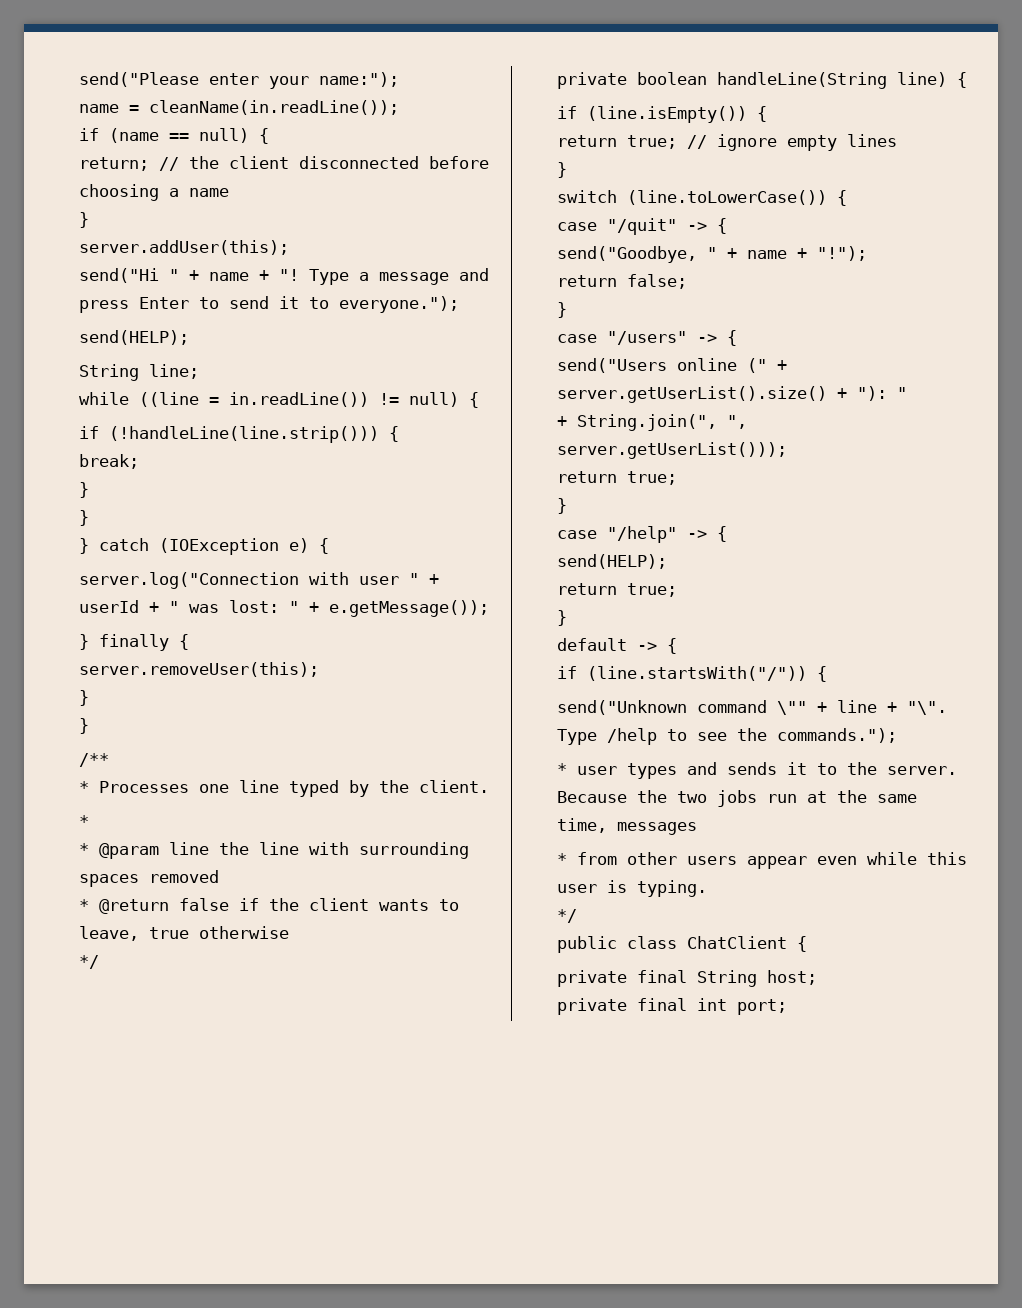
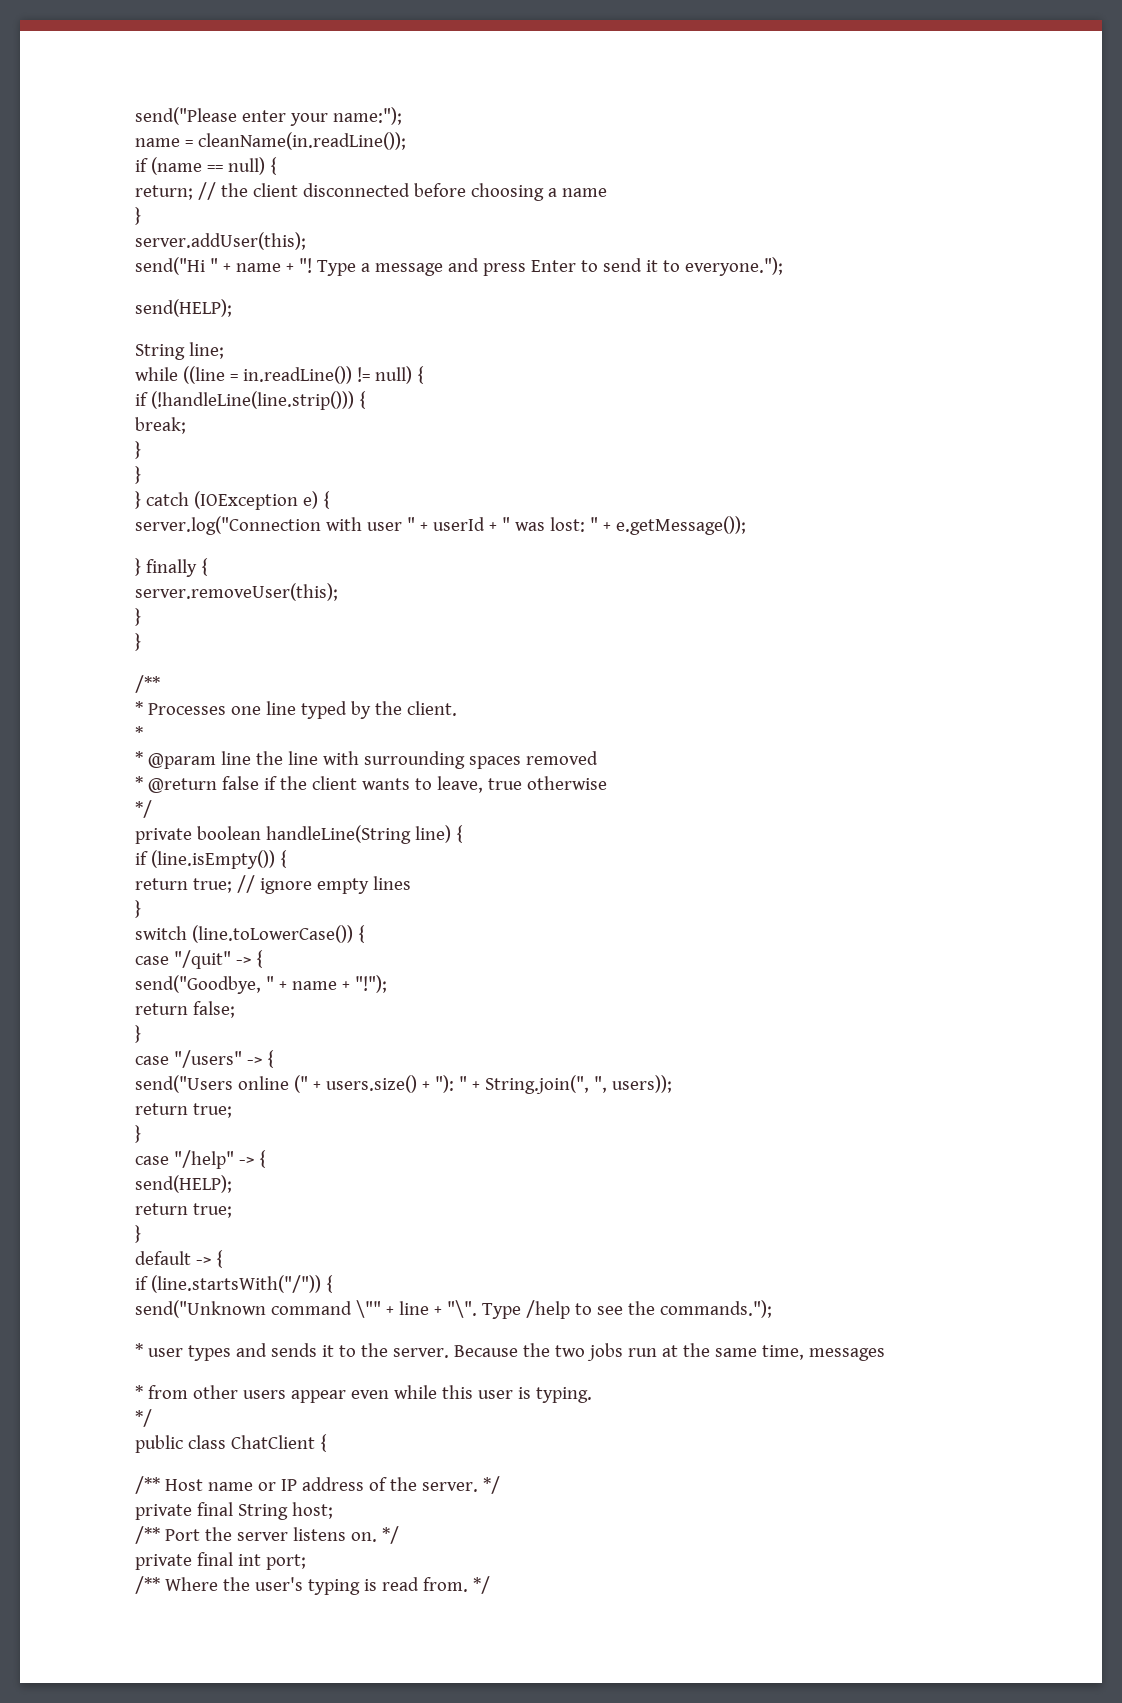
- send("Users online (" + server.getUserList().size() + "): "
- + String.join(", ", server.getUserList()));
+ send("Users online (" + users.size() + "): " + String.join(", ", users));
+ /** Host name or IP address of the server. */
  private final String host;
+ /** Port the server listens on. */
  private final int port;
+ /** Where the user's typing is read from. */

